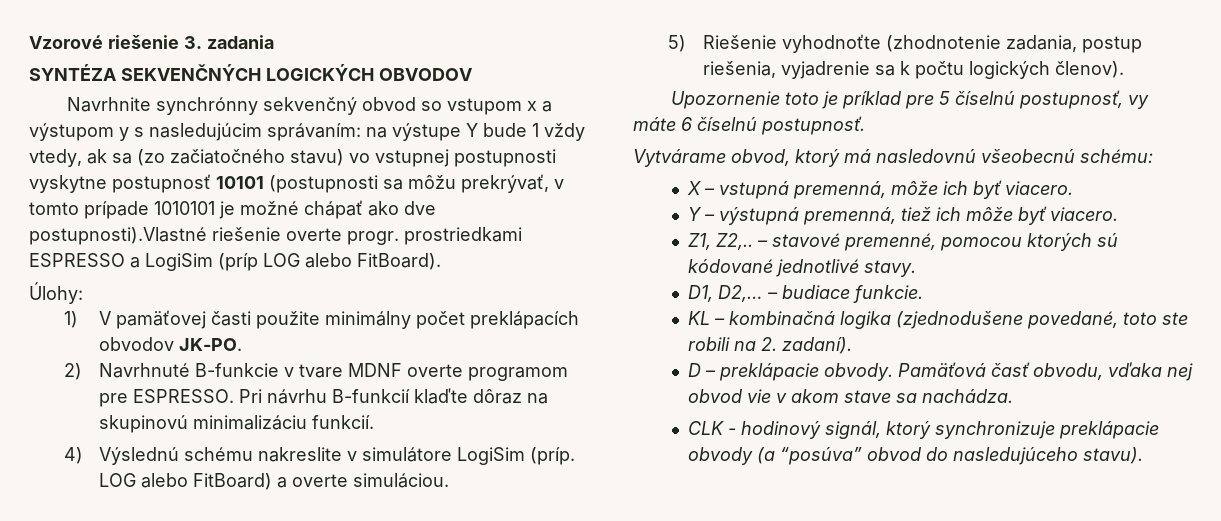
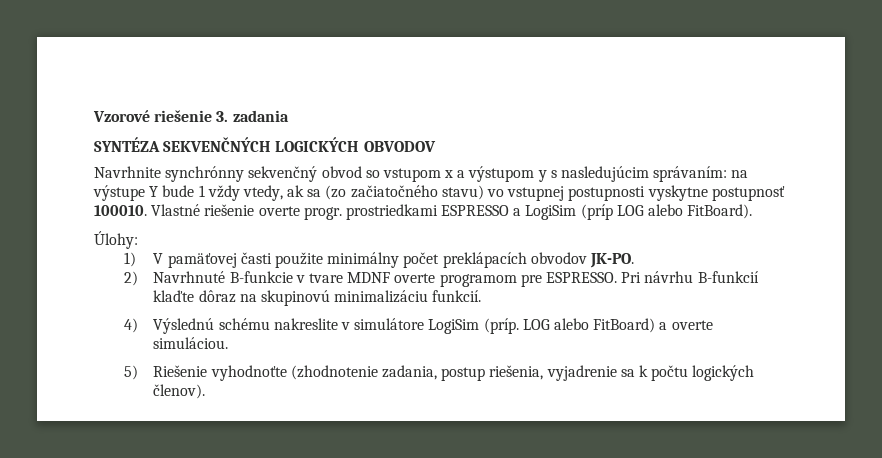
- Navrhnite synchrónny sekvenčný obvod so vstupom x a výstupom y s nasledujúcim správaním: na výstupe Y bude 1 vždy vtedy, ak sa (zo začiatočného stavu) vo vstupnej postupnosti vyskytne postupnosť 10101 (postupnosti sa môžu prekrývať, v tomto prípade 1010101 je možné chápať ako dve postupnosti).Vlastné riešenie overte progr. prostriedkami ESPRESSO a LogiSim (príp LOG alebo FitBoard).
+ Navrhnite synchrónny sekvenčný obvod so vstupom x a výstupom y s nasledujúcim správaním: na výstupe Y bude 1 vždy vtedy, ak sa (zo začiatočného stavu) vo vstupnej postupnosti vyskytne postupnosť 100010. Vlastné riešenie overte progr. prostriedkami ESPRESSO a LogiSim (príp LOG alebo FitBoard).
- Upozornenie toto je príklad pre 5 číselnú postupnosť, vy máte 6 číselnú postupnosť.
- Vytvárame obvod, ktorý má nasledovnú všeobecnú schému:
- X – vstupná premenná, môže ich byť viacero.
- Y – výstupná premenná, tiež ich môže byť viacero.
- Z1, Z2,.. – stavové premenné, pomocou ktorých sú kódované jednotlivé stavy.
- D1, D2,… – budiace funkcie.
- KL – kombinačná logika (zjednodušene povedané, toto ste robili na 2. zadaní).
- D – preklápacie obvody. Pamäťová časť obvodu, vďaka nej obvod vie v akom stave sa nachádza.
- CLK - hodinový signál, ktorý synchronizuje preklápacie obvody (a “posúva” obvod do nasledujúceho stavu).

